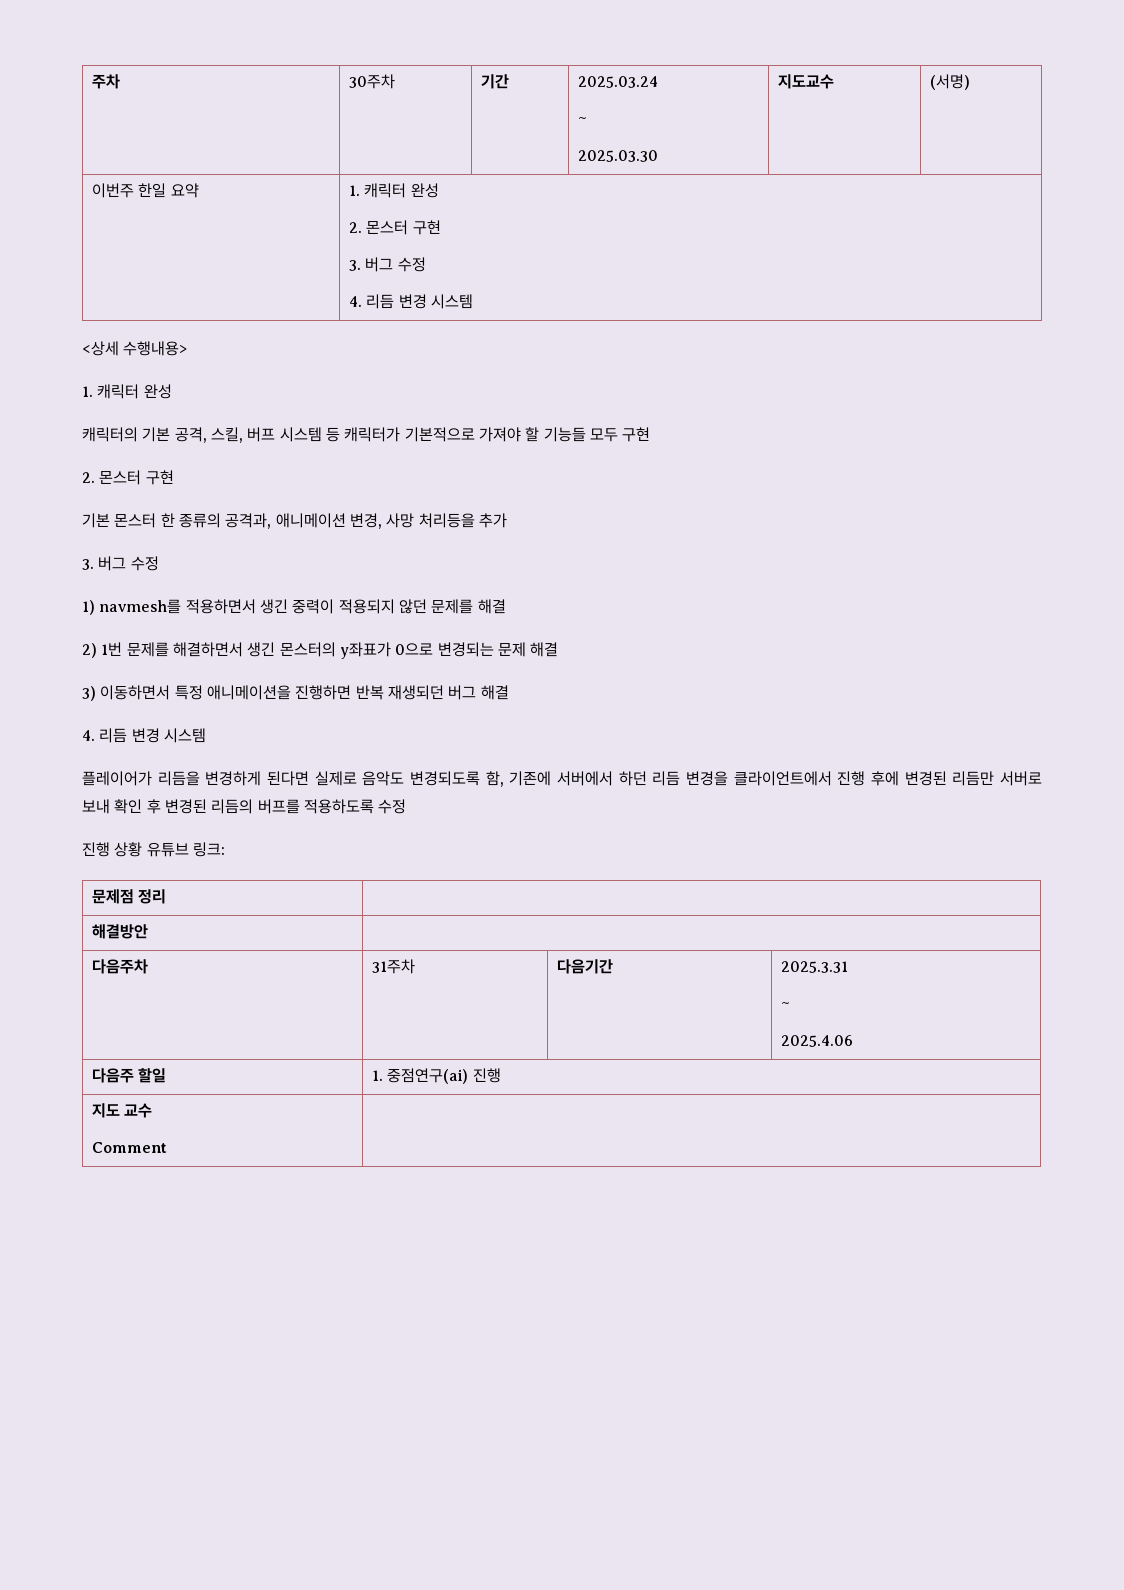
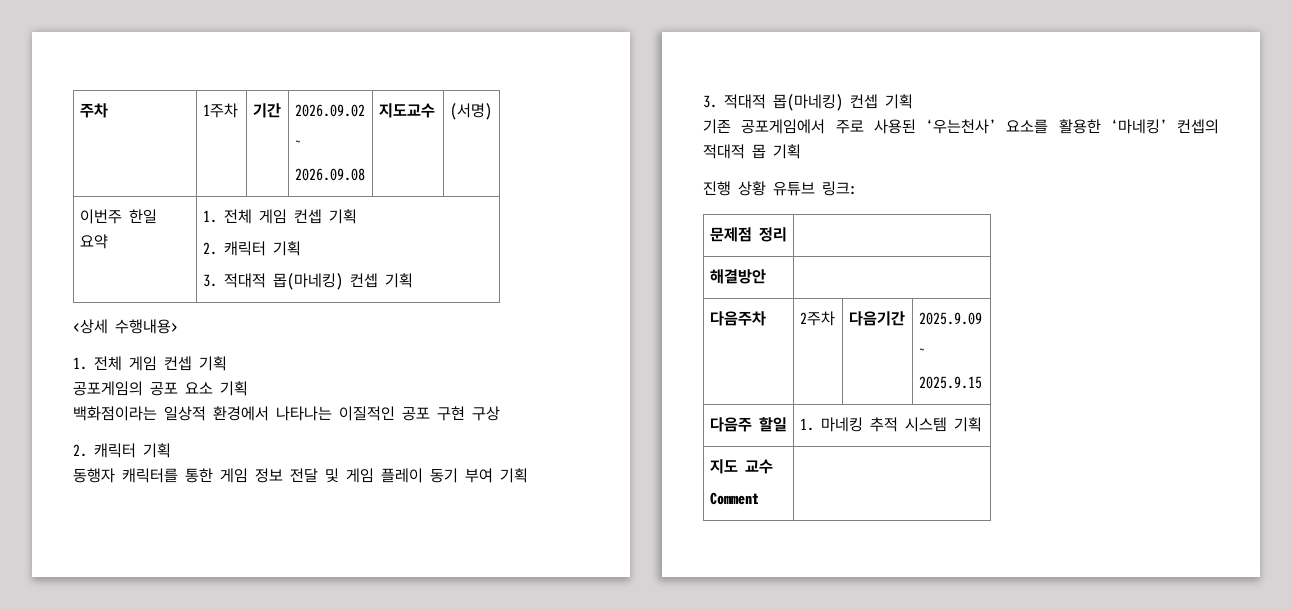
- 주차 | 30주차 | 기간 | 2025.03.24
+ 주차 | 1주차 | 기간 | 2026.09.02
  ~
- 2025.03.30 | 지도교수 | (서명)
+ 2026.09.08 | 지도교수 | (서명)
- 이번주 한일 요약 | 1. 캐릭터 완성
- 2. 몬스터 구현
- 3. 버그 수정
- 4. 리듬 변경 시스템
+ 이번주 한일 요약 | 1. 전체 게임 컨셉 기획
+ 2. 캐릭터 기획
+ 3. 적대적 몹(마네킹) 컨셉 기획
  <상세 수행내용>
- 1. 캐릭터 완성
- 캐릭터의 기본 공격, 스킬, 버프 시스템 등 캐릭터가 기본적으로 가져야 할 기능들 모두 구현
- 2. 몬스터 구현
- 기본 몬스터 한 종류의 공격과, 애니메이션 변경, 사망 처리등을 추가
- 3. 버그 수정
- 1) navmesh를 적용하면서 생긴 중력이 적용되지 않던 문제를 해결
- 2) 1번 문제를 해결하면서 생긴 몬스터의 y좌표가 0으로 변경되는 문제 해결
- 3) 이동하면서 특정 애니메이션을 진행하면 반복 재생되던 버그 해결
- 4. 리듬 변경 시스템
- 플레이어가 리듬을 변경하게 된다면 실제로 음악도 변경되도록 함, 기존에 서버에서 하던 리듬 변경을 클라이언트에서 진행 후에 변경된 리듬만 서버로 보내 확인 후 변경된 리듬의 버프를 적용하도록 수정
+ 1. 전체 게임 컨셉 기획
+ 공포게임의 공포 요소 기획
+ 백화점이라는 일상적 환경에서 나타나는 이질적인 공포 구현 구상
+ 2. 캐릭터 기획
+ 동행자 캐릭터를 통한 게임 정보 전달 및 게임 플레이 동기 부여 기획
+ 3. 적대적 몹(마네킹) 컨셉 기획
+ 기존 공포게임에서 주로 사용된 ‘우는천사’ 요소를 활용한 ‘마네킹’ 컨셉의 적대적 몹 기획
- 다음주차 | 31주차 | 다음기간 | 2025.3.31
+ 다음주차 | 2주차 | 다음기간 | 2025.9.09
  ~
- 2025.4.06
+ 2025.9.15
- 다음주 할일 | 1. 중점연구(ai) 진행
+ 다음주 할일 | 1. 마네킹 추적 시스템 기획

